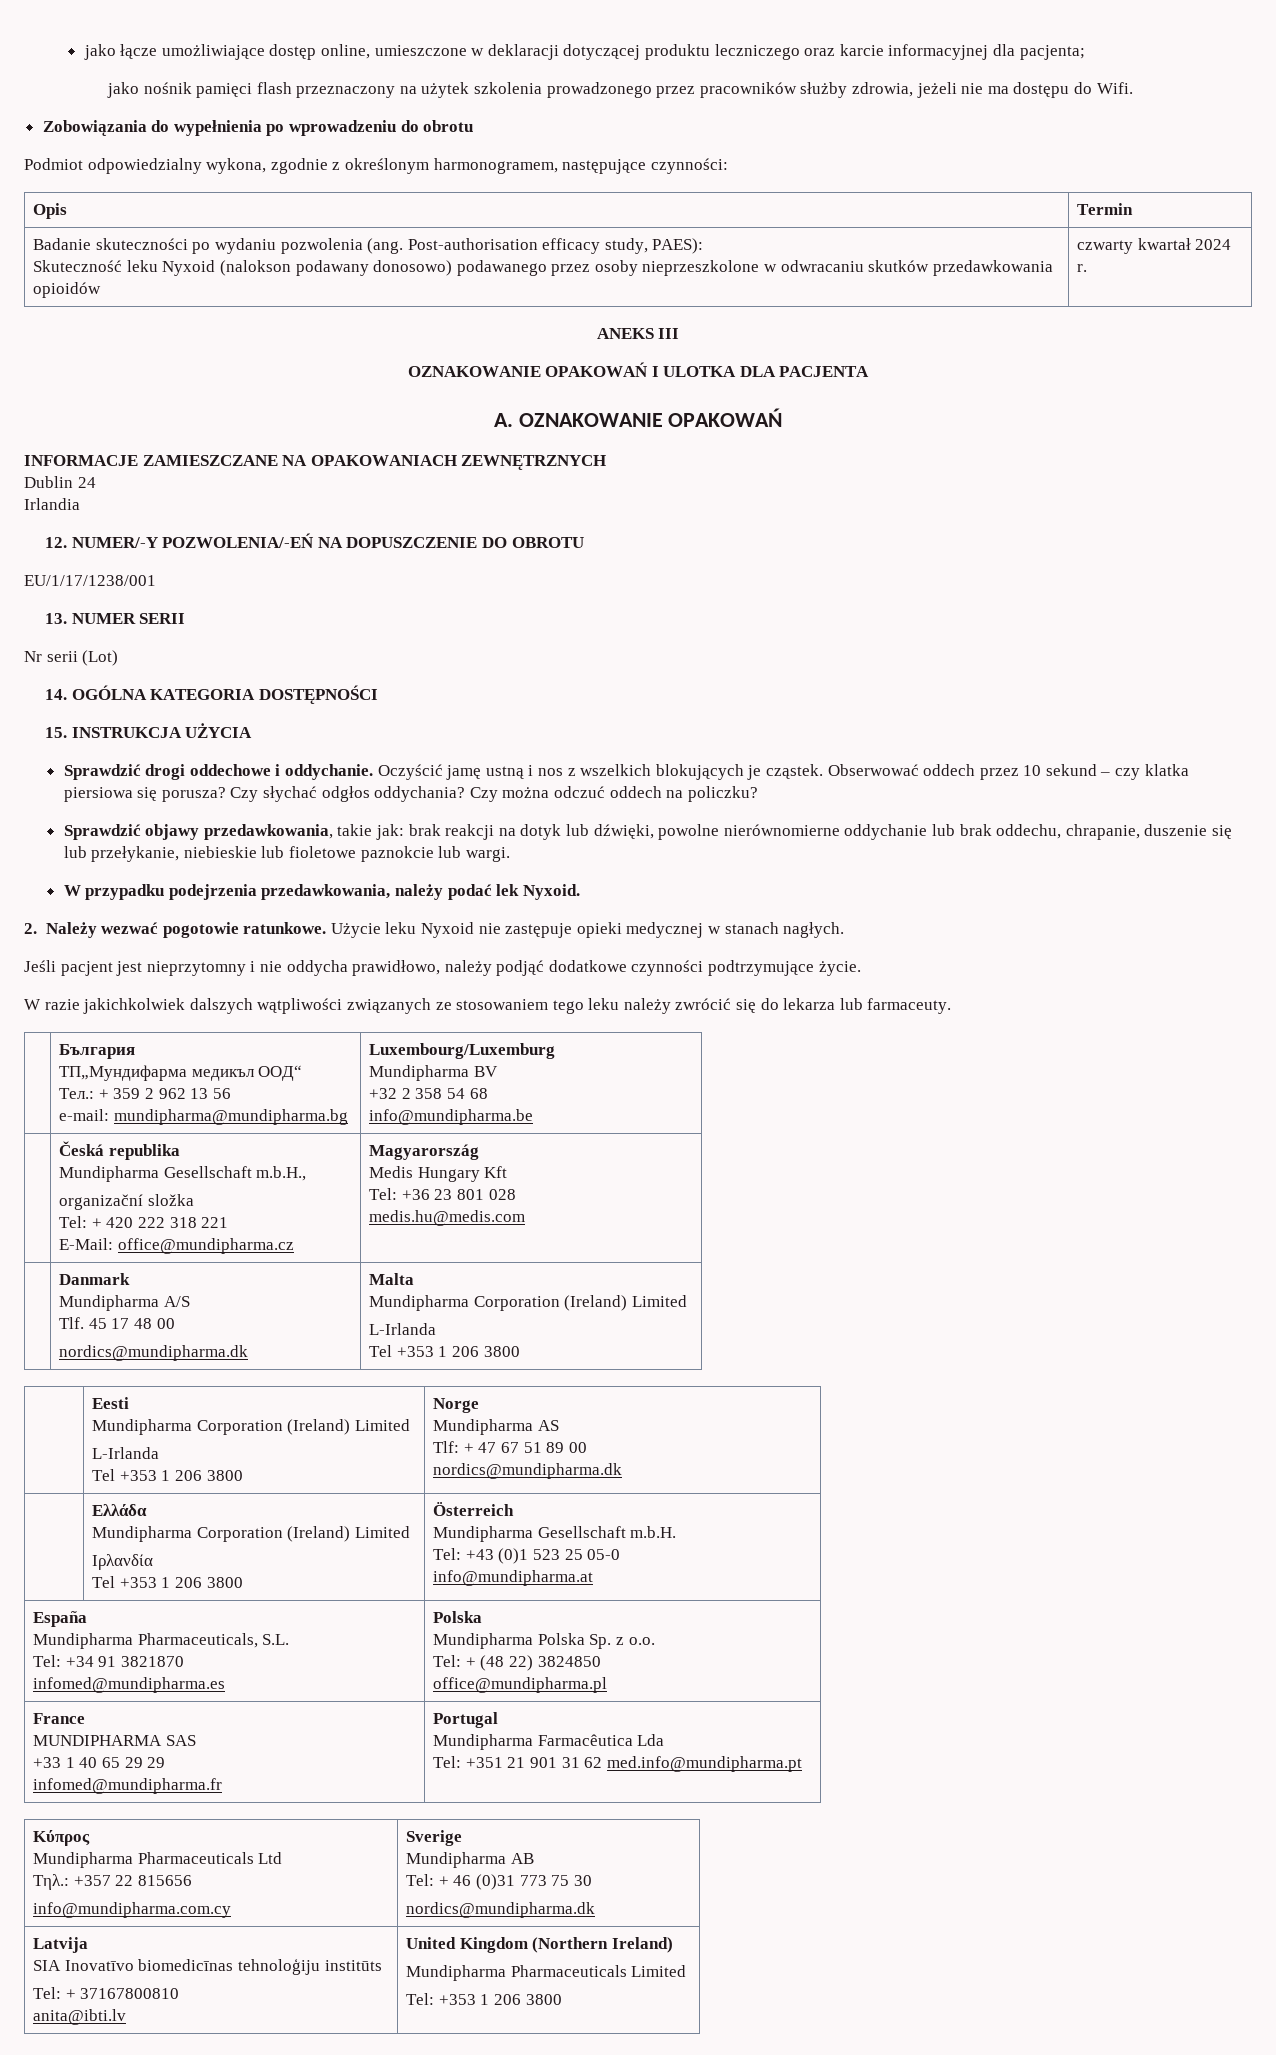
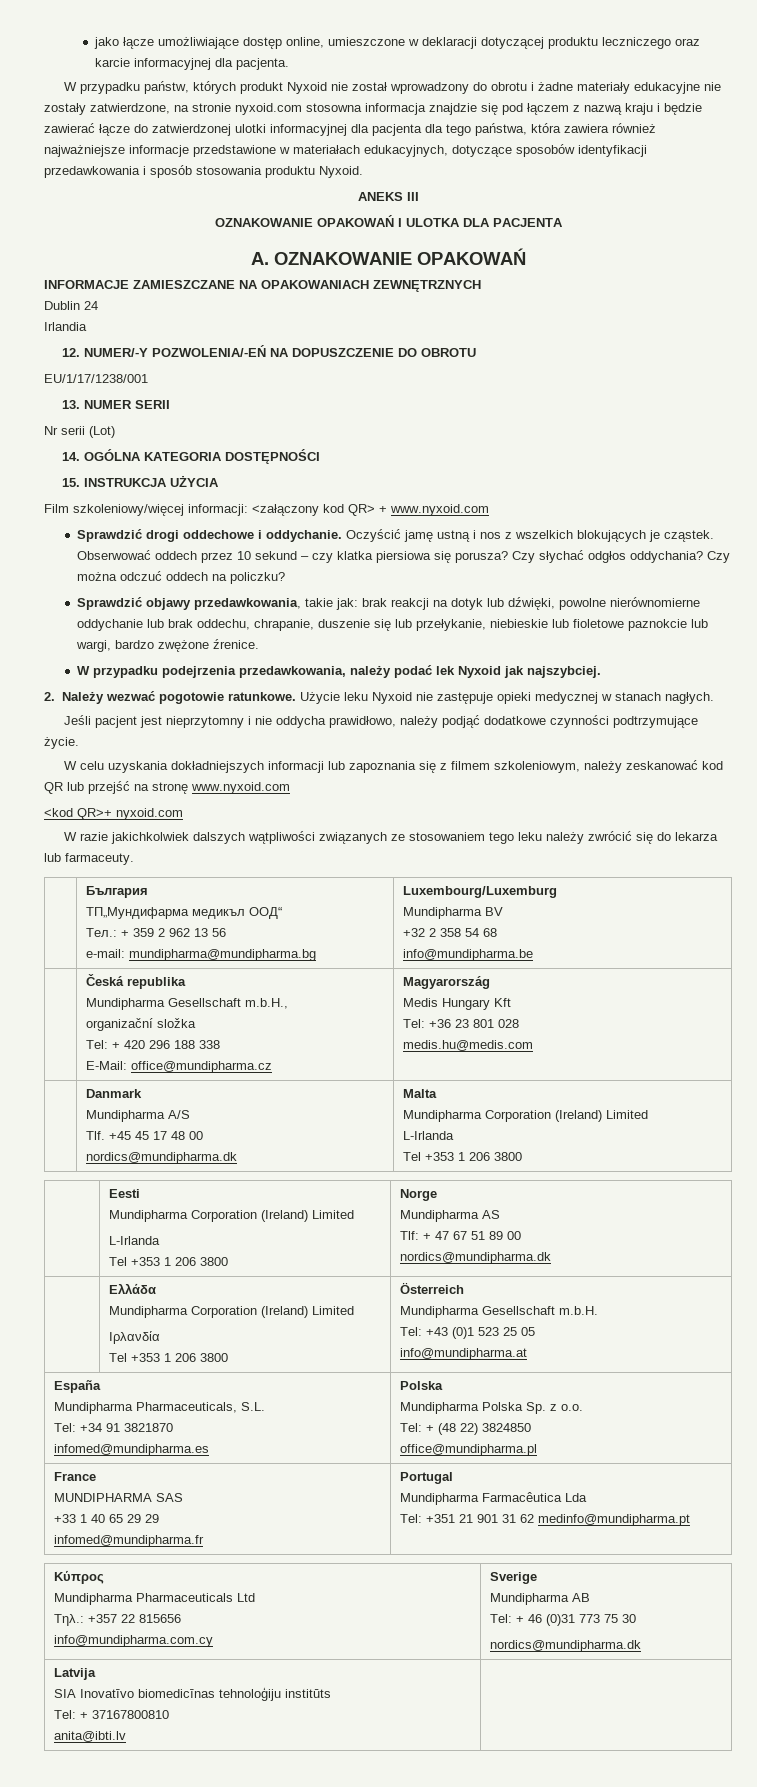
- jako łącze umożliwiające dostęp online, umieszczone w deklaracji dotyczącej produktu leczniczego oraz karcie informacyjnej dla pacjenta;
- jako nośnik pamięci flash przeznaczony na użytek szkolenia prowadzonego przez pracowników służby zdrowia, jeżeli nie ma dostępu do Wifi.
- Zobowiązania do wypełnienia po wprowadzeniu do obrotu
- Podmiot odpowiedzialny wykona, zgodnie z określonym harmonogramem, następujące czynności:
- Opis | Termin
- Badanie skuteczności po wydaniu pozwolenia (ang. Post-authorisation efficacy study, PAES):
- Skuteczność leku Nyxoid (nalokson podawany donosowo) podawanego przez osoby nieprzeszkolone w odwracaniu skutków przedawkowania opioidów | czwarty kwartał 2024 r.
+ jako łącze umożliwiające dostęp online, umieszczone w deklaracji dotyczącej produktu leczniczego oraz karcie informacyjnej dla pacjenta.
+ W przypadku państw, których produkt Nyxoid nie został wprowadzony do obrotu i żadne materiały edukacyjne nie zostały zatwierdzone, na stronie nyxoid.com stosowna informacja znajdzie się pod łączem z nazwą kraju i będzie zawierać łącze do zatwierdzonej ulotki informacyjnej dla pacjenta dla tego państwa, która zawiera również najważniejsze informacje przedstawione w materiałach edukacyjnych, dotyczące sposobów identyfikacji przedawkowania i sposób stosowania produktu Nyxoid.
+ Film szkoleniowy/więcej informacji: <załączony kod QR> + www.nyxoid.com
- Sprawdzić objawy przedawkowania, takie jak: brak reakcji na dotyk lub dźwięki, powolne nierównomierne oddychanie lub brak oddechu, chrapanie, duszenie się lub przełykanie, niebieskie lub fioletowe paznokcie lub wargi.
+ Sprawdzić objawy przedawkowania, takie jak: brak reakcji na dotyk lub dźwięki, powolne nierównomierne oddychanie lub brak oddechu, chrapanie, duszenie się lub przełykanie, niebieskie lub fioletowe paznokcie lub wargi, bardzo zwężone źrenice.
- W przypadku podejrzenia przedawkowania, należy podać lek Nyxoid.
+ W przypadku podejrzenia przedawkowania, należy podać lek Nyxoid jak najszybciej.
+ W celu uzyskania dokładniejszych informacji lub zapoznania się z filmem szkoleniowym, należy zeskanować kod QR lub przejść na stronę www.nyxoid.com
+ <kod QR>+ nyxoid.com
  | Česká republika
  Mundipharma Gesellschaft m.b.H.,
  organizační složka
- Tel: + 420 222 318 221
+ Tel: + 420 296 188 338
  | Danmark
  Mundipharma A/S
- Tlf. 45 17 48 00
+ Tlf. +45 45 17 48 00
  | Ελλάδα
  Mundipharma Corporation (Ireland) Limited
  Ιρλανδία
  Tel +353 1 206 3800 | Österreich
  Mundipharma Gesellschaft m.b.H.
- Tel: +43 (0)1 523 25 05-0
+ Tel: +43 (0)1 523 25 05
  France
  MUNDIPHARMA SAS
  +33 1 40 65 29 29
  infomed@mundipharma.fr | Portugal
  Mundipharma Farmacêutica Lda
- Tel: +351 21 901 31 62 med.info@mundipharma.pt
+ Tel: +351 21 901 31 62 medinfo@mundipharma.pt
  Latvija
  SIA Inovatīvo biomedicīnas tehnoloģiju institūts
  Tel: + 37167800810
- anita@ibti.lv | United Kingdom (Northern Ireland)
- Mundipharma Pharmaceuticals Limited
- Tel: +353 1 206 3800
+ anita@ibti.lv |

